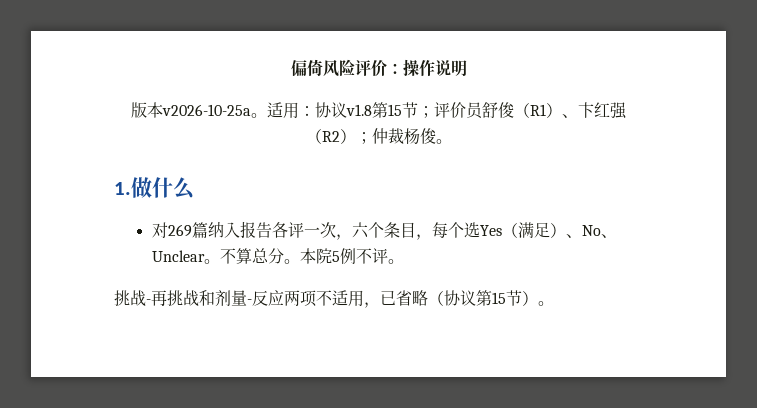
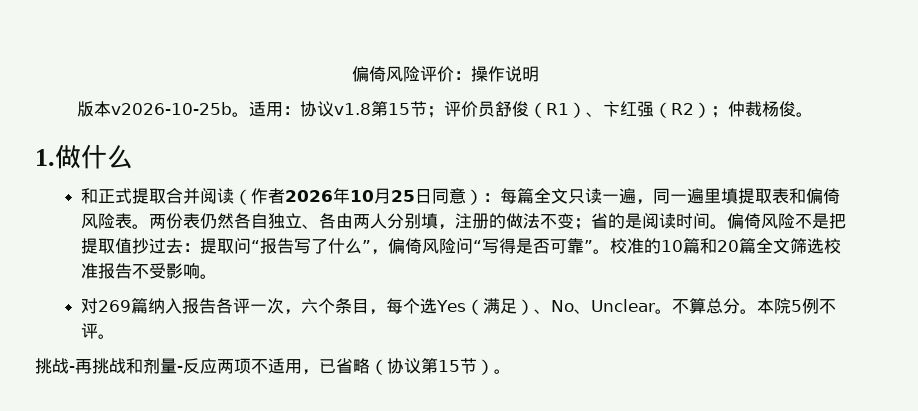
- 版本v2026-10-25a。
+ 版本v2026-10-25b。
+ 和正式提取合并阅读（作者2026年10月25日同意）：每篇全文只读一遍，同一遍里填提取表和偏倚风险表。两份表仍然各自独立、各由两人分别填，注册的做法不变；省的是阅读时间。偏倚风险不是把提取值抄过去：提取问“报告写了什么”，偏倚风险问“写得是否可靠”。校准的10篇和20篇全文筛选校准报告不受影响。

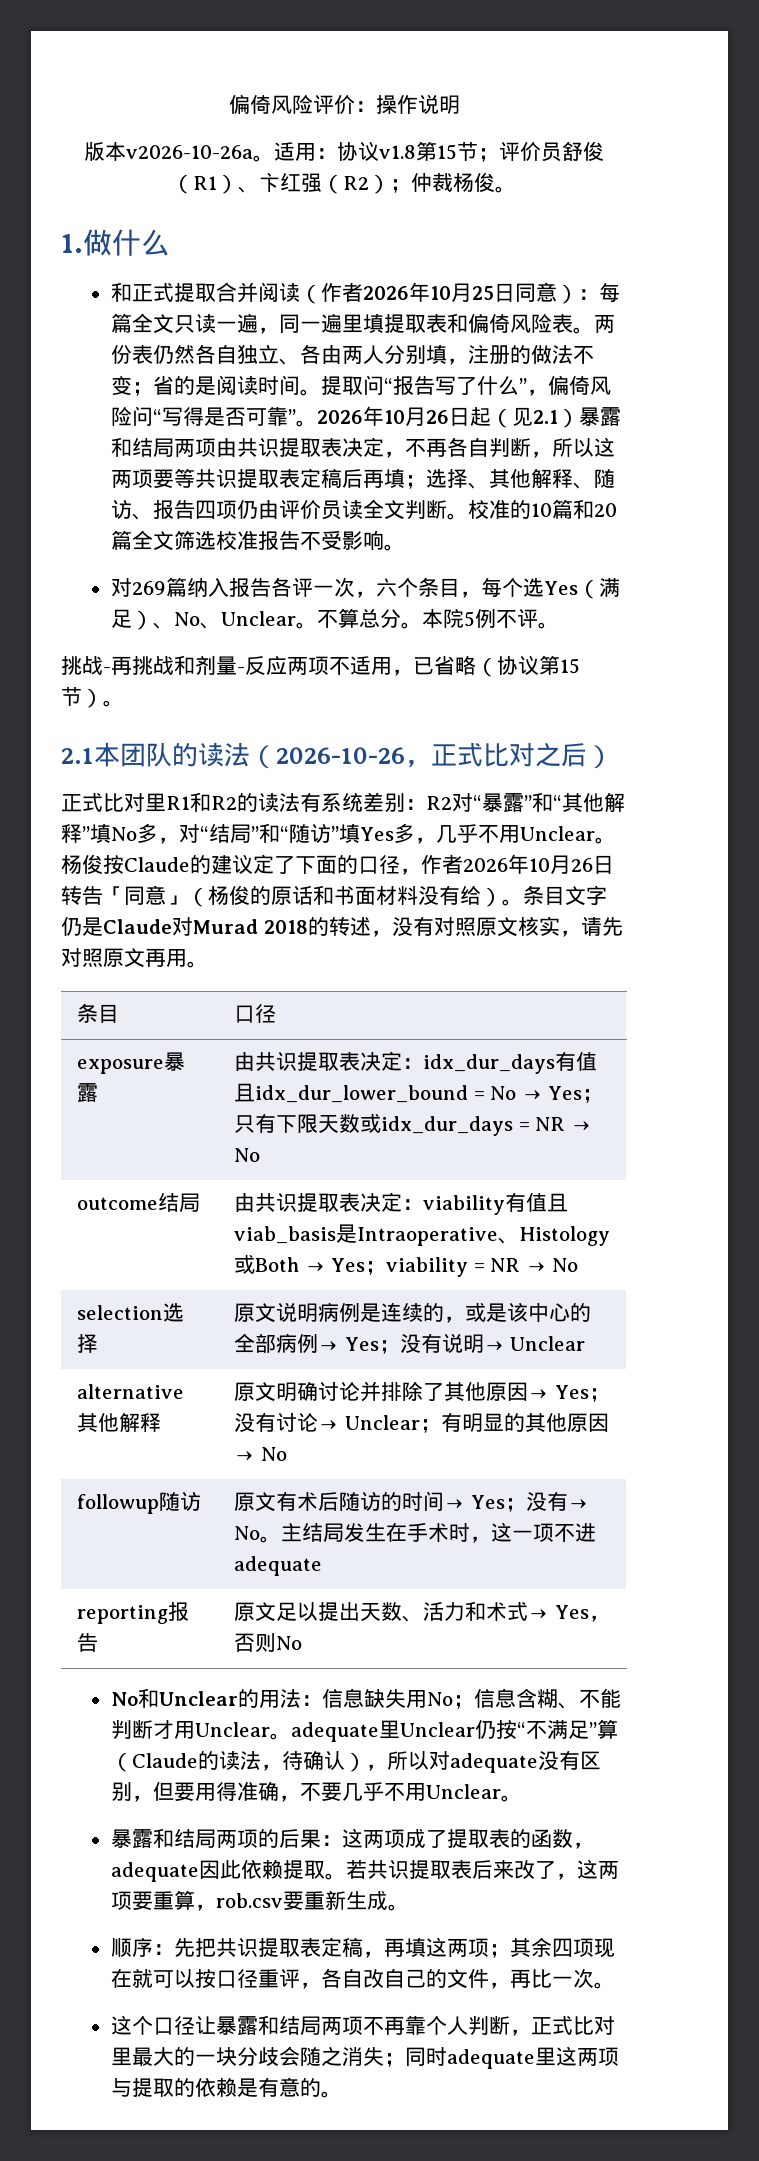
- 版本v2026-10-25b。
+ 版本v2026-10-26a。
- 偏倚风险不是把提取值抄过去：提取问“报告写了什么”，偏倚风险问“写得是否可靠”。
+ 提取问“报告写了什么”，偏倚风险问“写得是否可靠”。
+ 2026年10月26日起（见2.1）暴露和结局两项由共识提取表决定，不再各自判断，所以这两项要等共识提取表定稿后再填；选择、其他解释、随访、报告四项仍由评价员读全文判断。
+ 2.1本团队的读法（2026-10-26，正式比对之后）
+ 正式比对里R1和R2的读法有系统差别：R2对“暴露”和“其他解释”填No多，对“结局”和“随访”填Yes多，几乎不用Unclear。杨俊按Claude的建议定了下面的口径，作者2026年10月26日转告「同意」（杨俊的原话和书面材料没有给）。条目文字仍是Claude对Murad 2018的转述，没有对照原文核实，请先对照原文再用。
+ 条目 | 口径
+ exposure暴露 | 由共识提取表决定：idx_dur_days有值且idx_dur_lower_bound = No → Yes；只有下限天数或idx_dur_days = NR → No
+ outcome结局 | 由共识提取表决定：viability有值且viab_basis是Intraoperative、Histology或Both → Yes；viability = NR → No
+ selection选择 | 原文说明病例是连续的，或是该中心的全部病例→ Yes；没有说明→ Unclear
+ alternative其他解释 | 原文明确讨论并排除了其他原因→ Yes；没有讨论→ Unclear；有明显的其他原因→ No
+ followup随访 | 原文有术后随访的时间→ Yes；没有→ No。主结局发生在手术时，这一项不进adequate
+ reporting报告 | 原文足以提出天数、活力和术式→ Yes，否则No
+ No和Unclear的用法：信息缺失用No；信息含糊、不能判断才用Unclear。adequate里Unclear仍按“不满足”算（Claude的读法，待确认），所以对adequate没有区别，但要用得准确，不要几乎不用Unclear。
+ 暴露和结局两项的后果：这两项成了提取表的函数，adequate因此依赖提取。若共识提取表后来改了，这两项要重算，rob.csv要重新生成。
+ 顺序：先把共识提取表定稿，再填这两项；其余四项现在就可以按口径重评，各自改自己的文件，再比一次。
+ 这个口径让暴露和结局两项不再靠个人判断，正式比对里最大的一块分歧会随之消失；同时adequate里这两项与提取的依赖是有意的。

